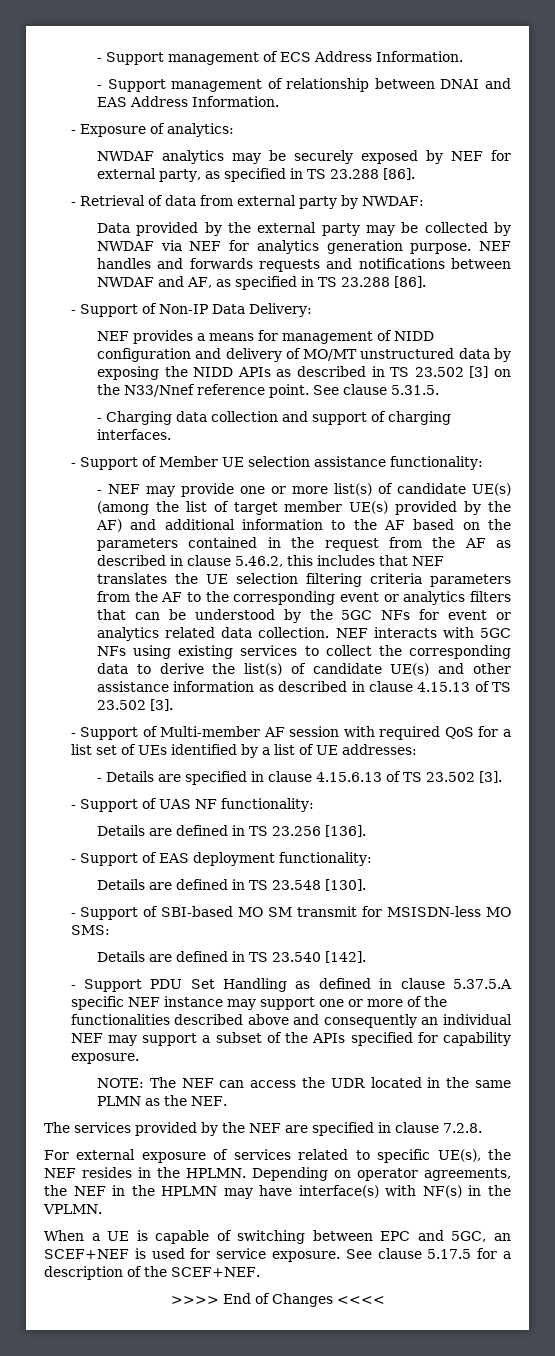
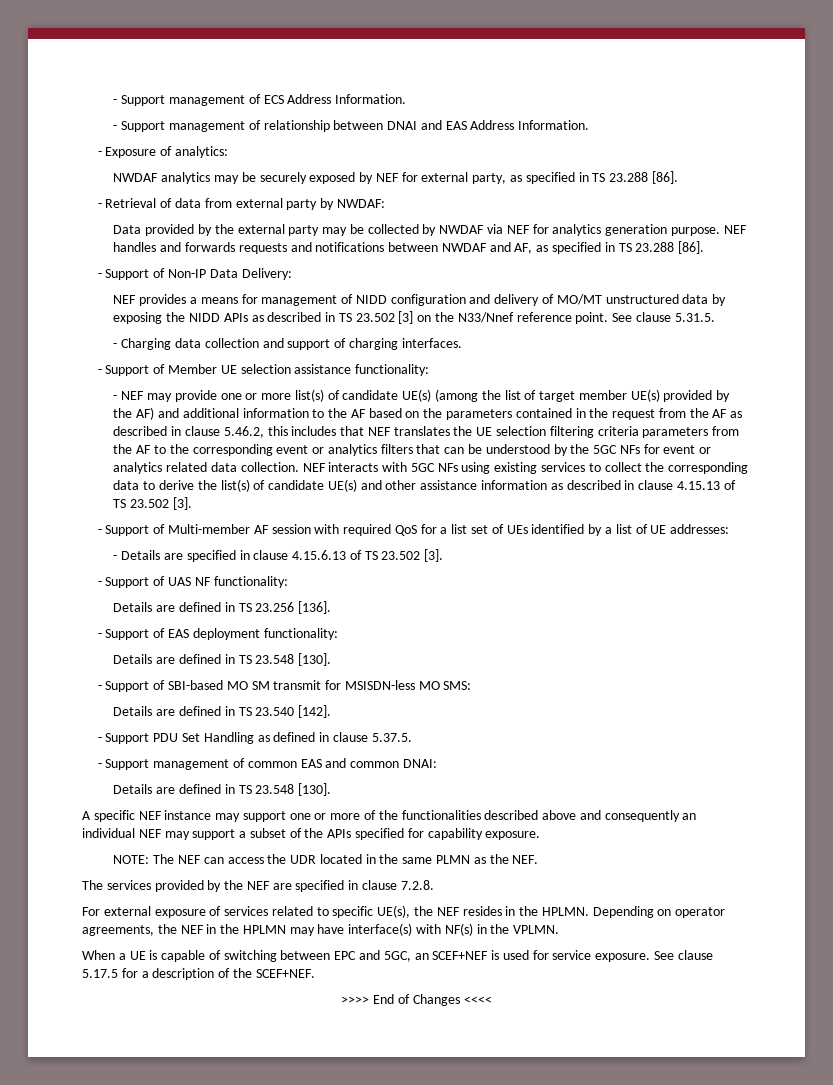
- - Support PDU Set Handling as defined in clause 5.37.5.A specific NEF instance may support one or more of the functionalities described above and consequently an individual NEF may support a subset of the APIs specified for capability exposure.
+ - Support PDU Set Handling as defined in clause 5.37.5.
+ - Support management of common EAS and common DNAI:
+ Details are defined in TS 23.548 [130].
+ A specific NEF instance may support one or more of the functionalities described above and consequently an individual NEF may support a subset of the APIs specified for capability exposure.

